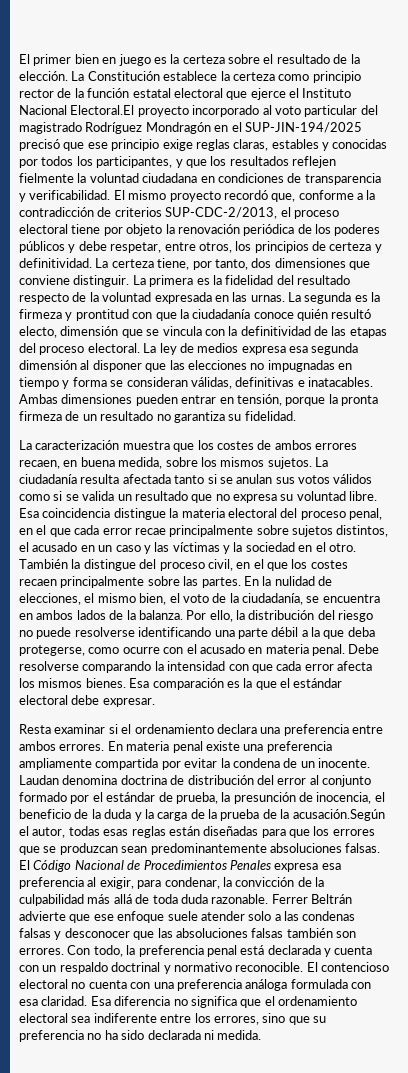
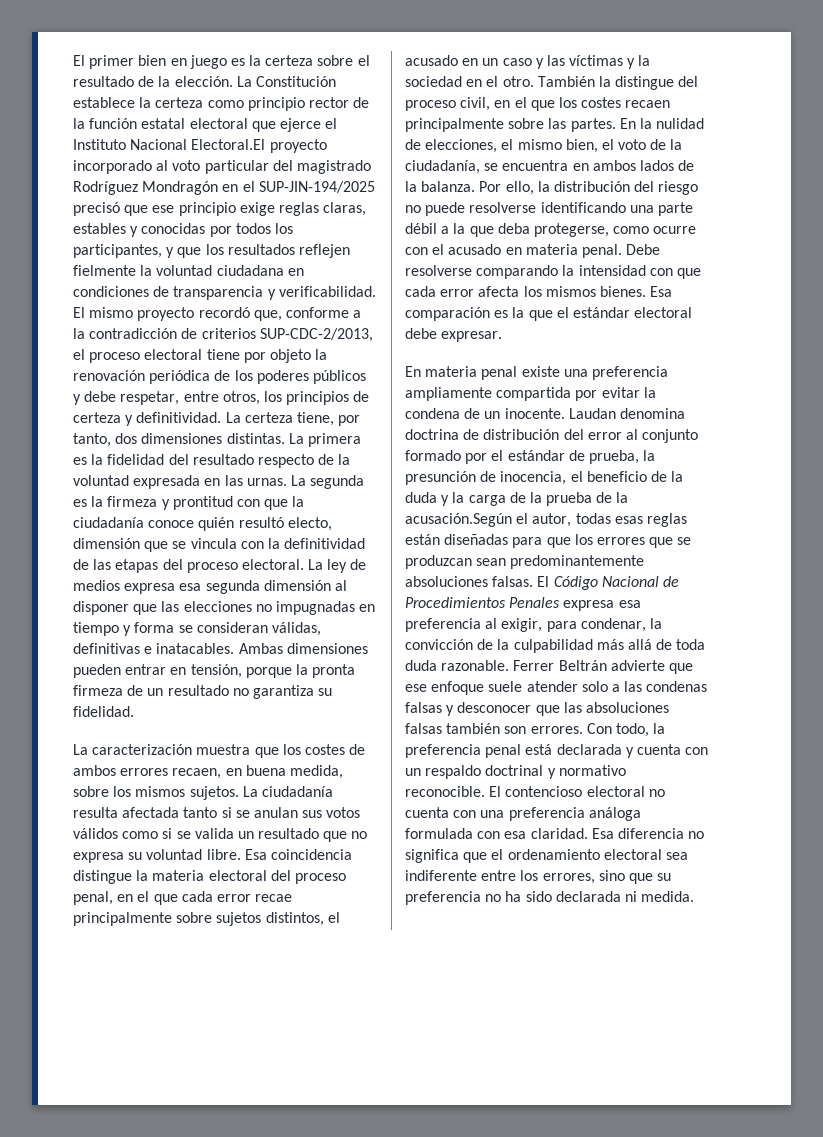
- La certeza tiene, por tanto, dos dimensiones que conviene distinguir.
+ La certeza tiene, por tanto, dos dimensiones distintas.
- Resta examinar si el ordenamiento declara una preferencia entre ambos errores.

